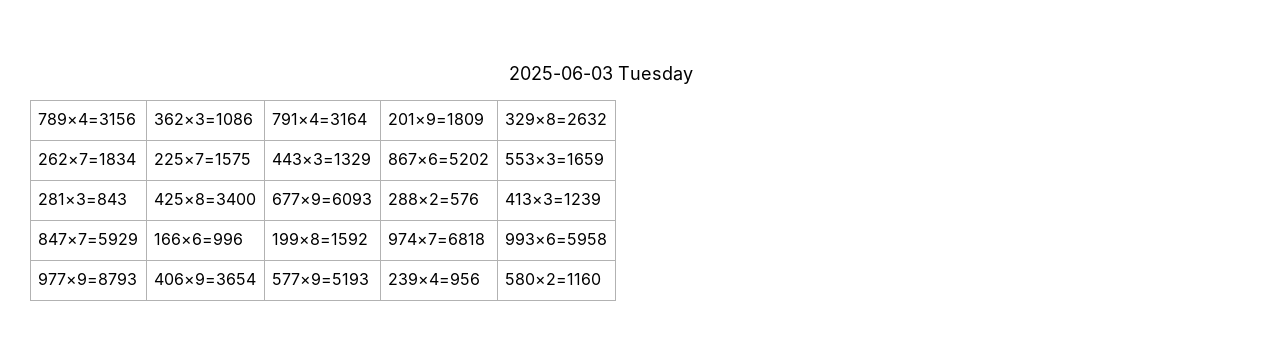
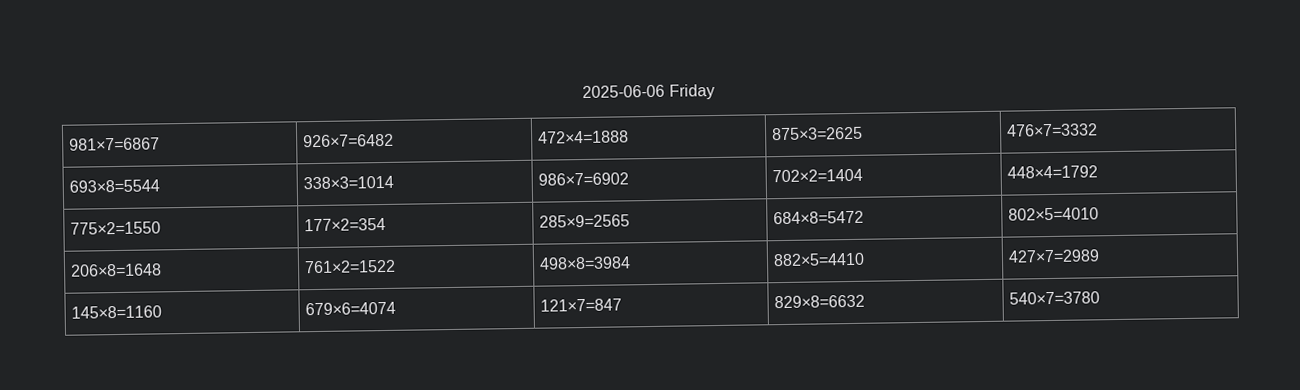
- 2025-06-03 Tuesday
- 789×4=3156 | 362×3=1086 | 791×4=3164 | 201×9=1809 | 329×8=2632
- 262×7=1834 | 225×7=1575 | 443×3=1329 | 867×6=5202 | 553×3=1659
- 281×3=843 | 425×8=3400 | 677×9=6093 | 288×2=576 | 413×3=1239
- 847×7=5929 | 166×6=996 | 199×8=1592 | 974×7=6818 | 993×6=5958
- 977×9=8793 | 406×9=3654 | 577×9=5193 | 239×4=956 | 580×2=1160
+ 2025-06-06 Friday
+ 981×7=6867 | 926×7=6482 | 472×4=1888 | 875×3=2625 | 476×7=3332
+ 693×8=5544 | 338×3=1014 | 986×7=6902 | 702×2=1404 | 448×4=1792
+ 775×2=1550 | 177×2=354 | 285×9=2565 | 684×8=5472 | 802×5=4010
+ 206×8=1648 | 761×2=1522 | 498×8=3984 | 882×5=4410 | 427×7=2989
+ 145×8=1160 | 679×6=4074 | 121×7=847 | 829×8=6632 | 540×7=3780

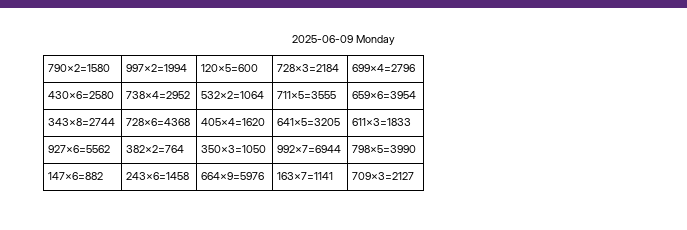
- 2025-06-06 Friday
- 981×7=6867 | 926×7=6482 | 472×4=1888 | 875×3=2625 | 476×7=3332
- 693×8=5544 | 338×3=1014 | 986×7=6902 | 702×2=1404 | 448×4=1792
- 775×2=1550 | 177×2=354 | 285×9=2565 | 684×8=5472 | 802×5=4010
- 206×8=1648 | 761×2=1522 | 498×8=3984 | 882×5=4410 | 427×7=2989
- 145×8=1160 | 679×6=4074 | 121×7=847 | 829×8=6632 | 540×7=3780
+ 2025-06-09 Monday
+ 790×2=1580 | 997×2=1994 | 120×5=600 | 728×3=2184 | 699×4=2796
+ 430×6=2580 | 738×4=2952 | 532×2=1064 | 711×5=3555 | 659×6=3954
+ 343×8=2744 | 728×6=4368 | 405×4=1620 | 641×5=3205 | 611×3=1833
+ 927×6=5562 | 382×2=764 | 350×3=1050 | 992×7=6944 | 798×5=3990
+ 147×6=882 | 243×6=1458 | 664×9=5976 | 163×7=1141 | 709×3=2127

